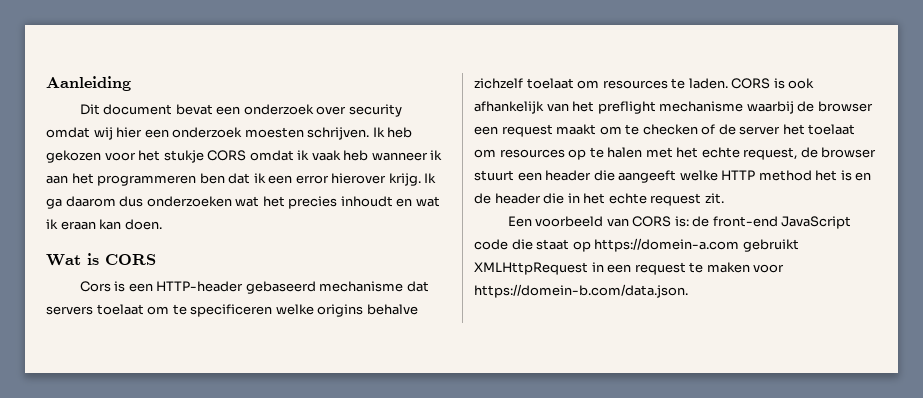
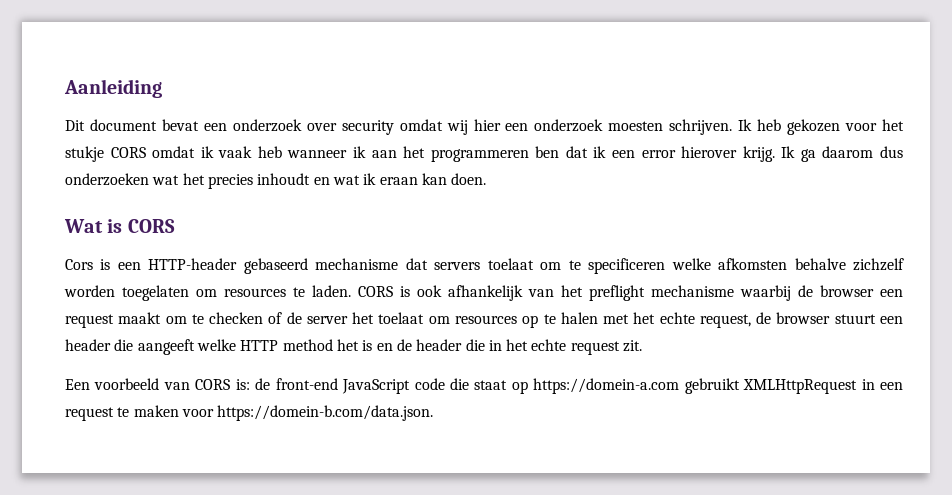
- Cors is een HTTP-header gebaseerd mechanisme dat servers toelaat om te specificeren welke origins behalve zichzelf toelaat om resources te laden.
+ Cors is een HTTP-header gebaseerd mechanisme dat servers toelaat om te specificeren welke afkomsten behalve zichzelf worden toegelaten om resources te laden.

